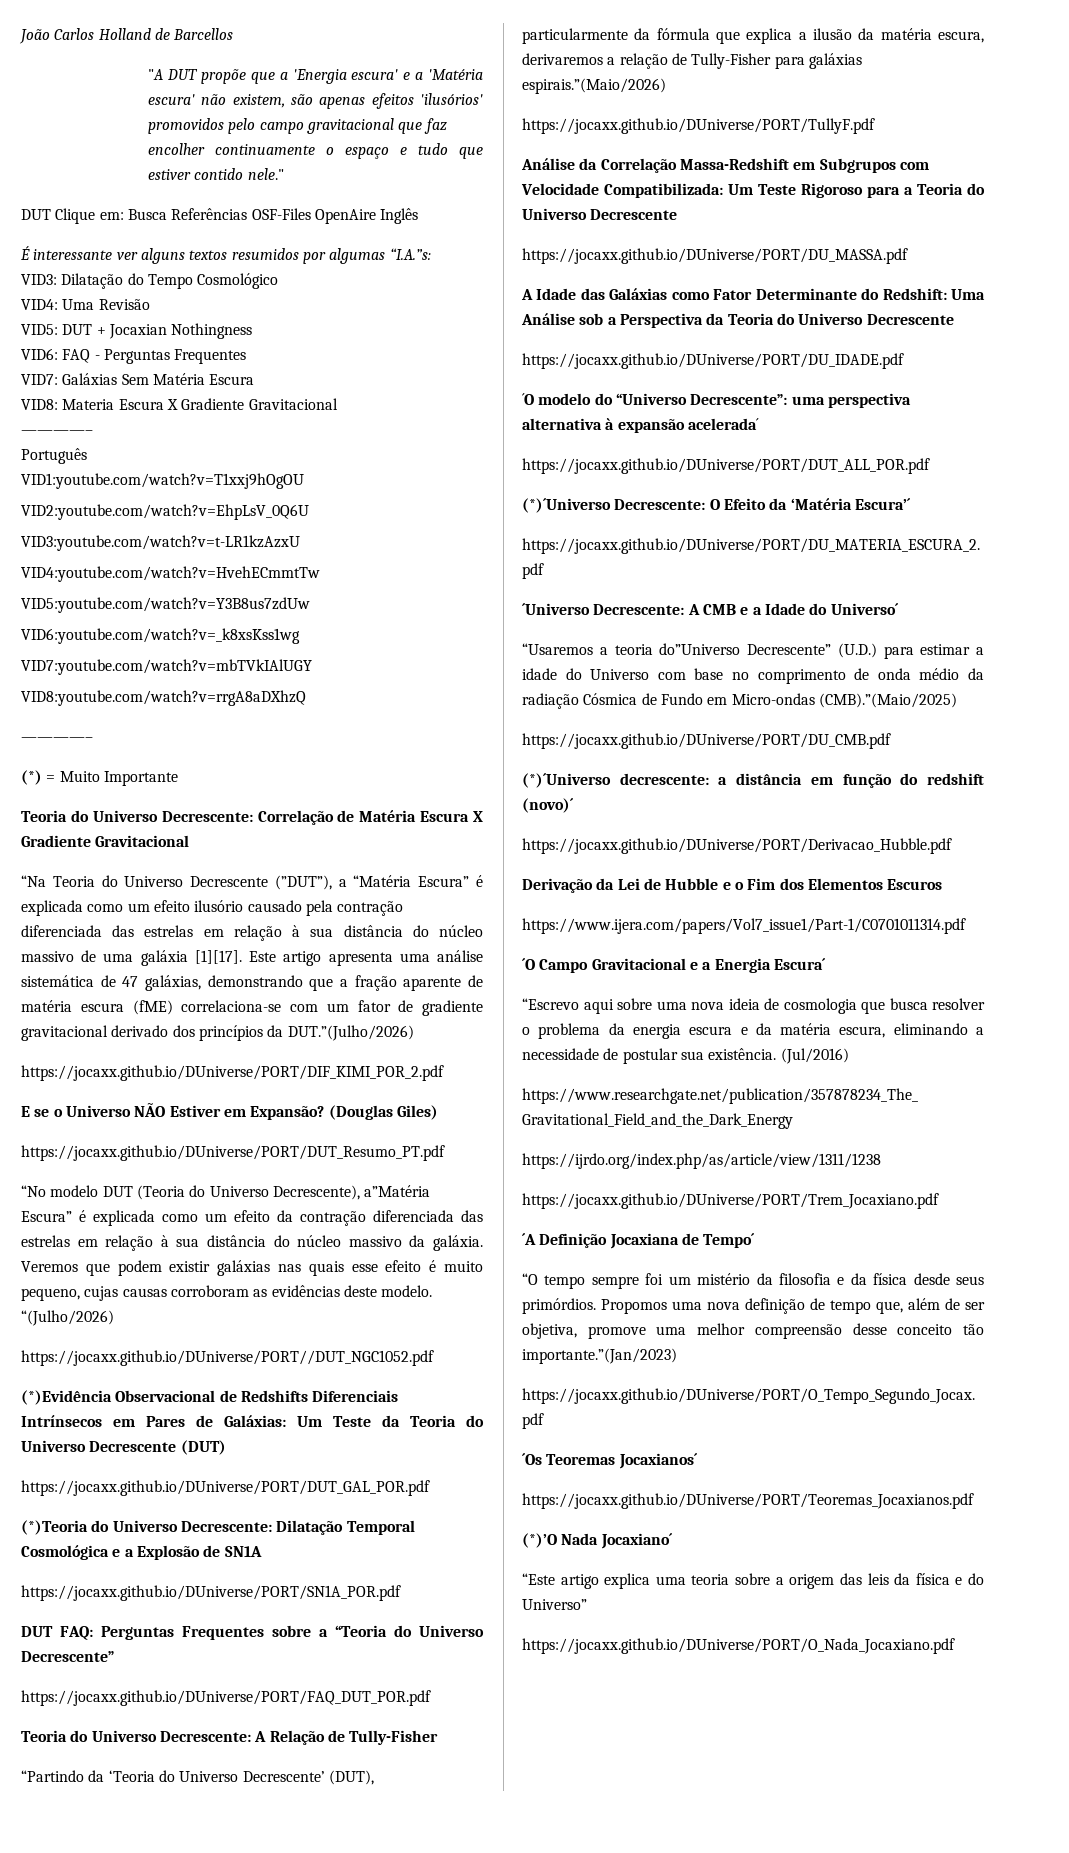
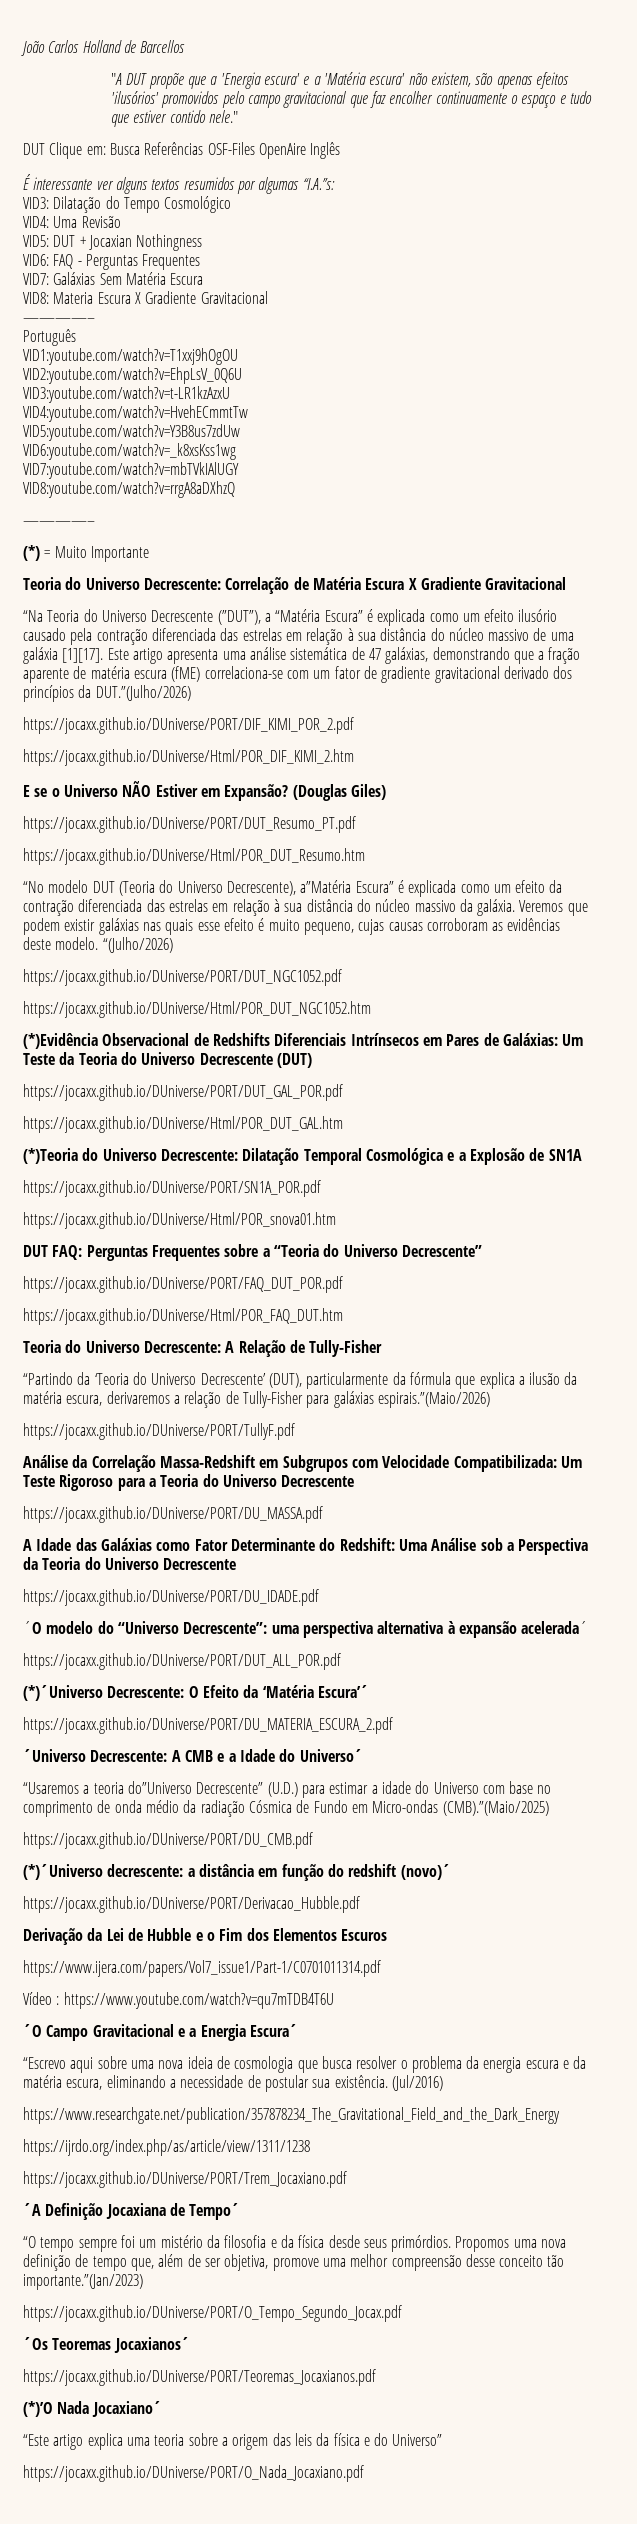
+ https://jocaxx.github.io/DUniverse/Html/POR_DIF_KIMI_2.htm
+ https://jocaxx.github.io/DUniverse/Html/POR_DUT_Resumo.htm
- https://jocaxx.github.io/DUniverse/PORT//DUT_NGC1052.pdf
+ https://jocaxx.github.io/DUniverse/PORT/DUT_NGC1052.pdf
+ https://jocaxx.github.io/DUniverse/Html/POR_DUT_NGC1052.htm
+ https://jocaxx.github.io/DUniverse/Html/POR_DUT_GAL.htm
+ https://jocaxx.github.io/DUniverse/Html/POR_snova01.htm
+ https://jocaxx.github.io/DUniverse/Html/POR_FAQ_DUT.htm
+ Vídeo : https://www.youtube.com/watch?v=qu7mTDB4T6U

